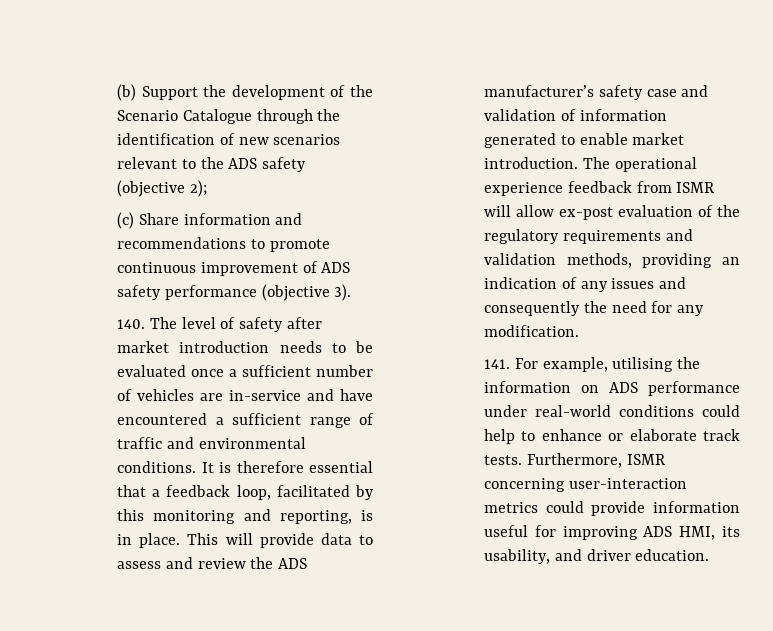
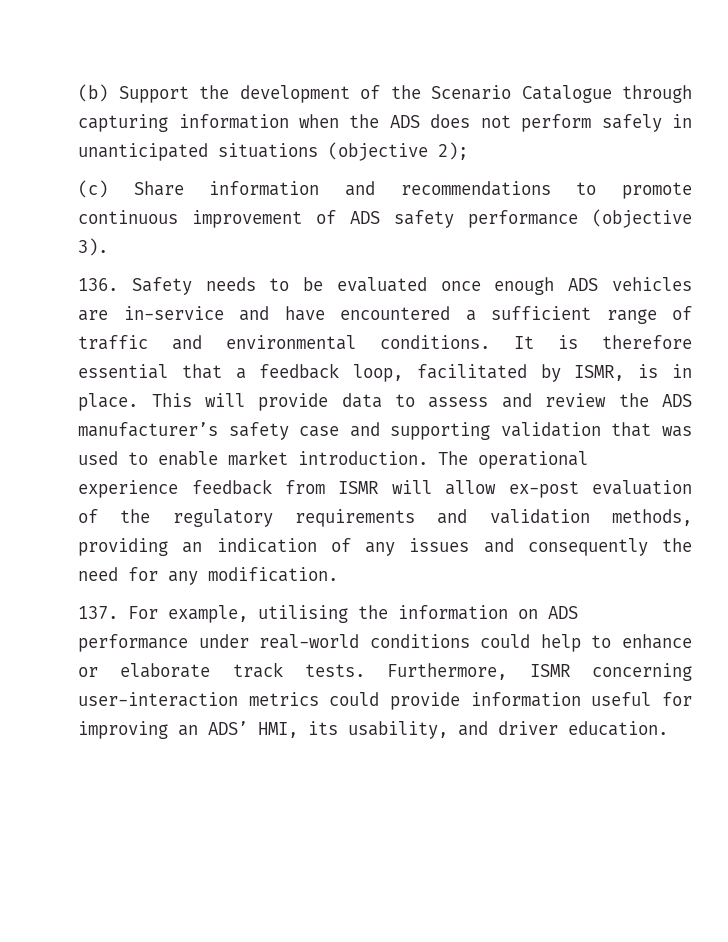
- (b) Support the development of the Scenario Catalogue through the identification of new scenarios relevant to the ADS safety (objective 2);
+ (b) Support the development of the Scenario Catalogue through capturing information when the ADS does not perform safely in unanticipated situations (objective 2);
- 140. The level of safety after market introduction needs to be evaluated once a sufficient number of vehicles are in-service and have encountered a sufficient range of traffic and environmental conditions.
+ 136. Safety needs to be evaluated once enough ADS vehicles are in-service and have encountered a sufficient range of traffic and environmental conditions.
- It is therefore essential that a feedback loop, facilitated by this monitoring and reporting, is in place.
+ It is therefore essential that a feedback loop, facilitated by ISMR, is in place.
- This will provide data to assess and review the ADS manufacturer’s safety case and validation of information generated to enable market introduction.
+ This will provide data to assess and review the ADS manufacturer’s safety case and supporting validation that was used to enable market introduction.
- 141. For example, utilising the information on ADS performance under real-world conditions could help to enhance or elaborate track tests.
+ 137. For example, utilising the information on ADS performance under real-world conditions could help to enhance or elaborate track tests.
- Furthermore, ISMR concerning user-interaction metrics could provide information useful for improving ADS HMI, its usability, and driver education.
+ Furthermore, ISMR concerning user-interaction metrics could provide information useful for improving an ADS’ HMI, its usability, and driver education.

